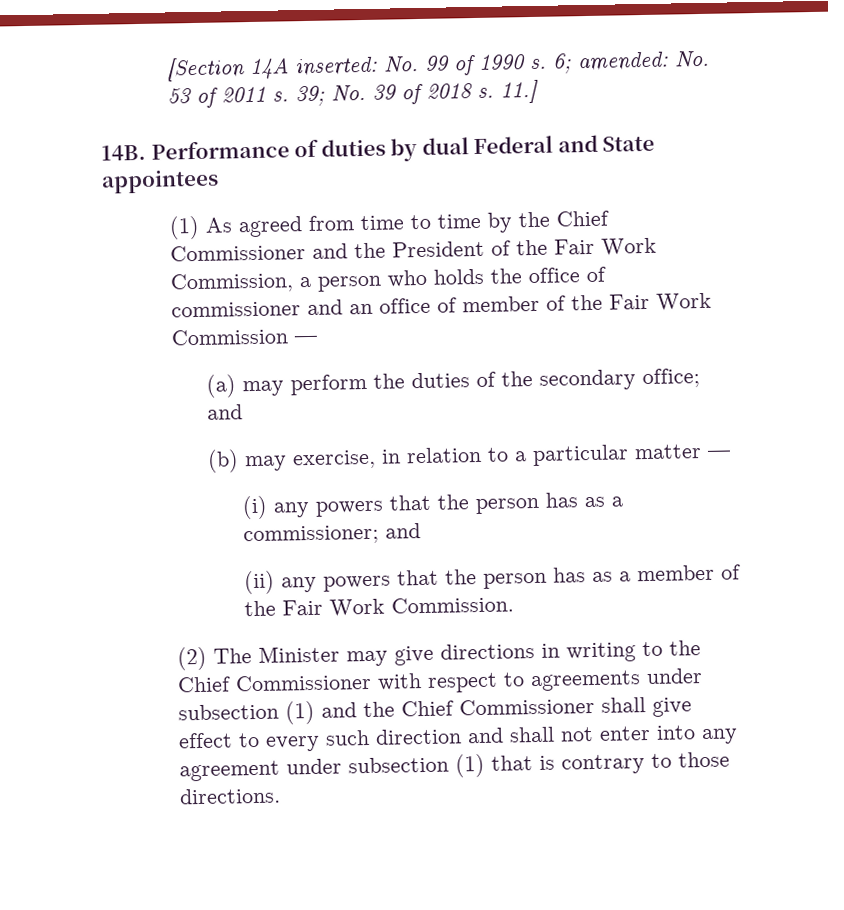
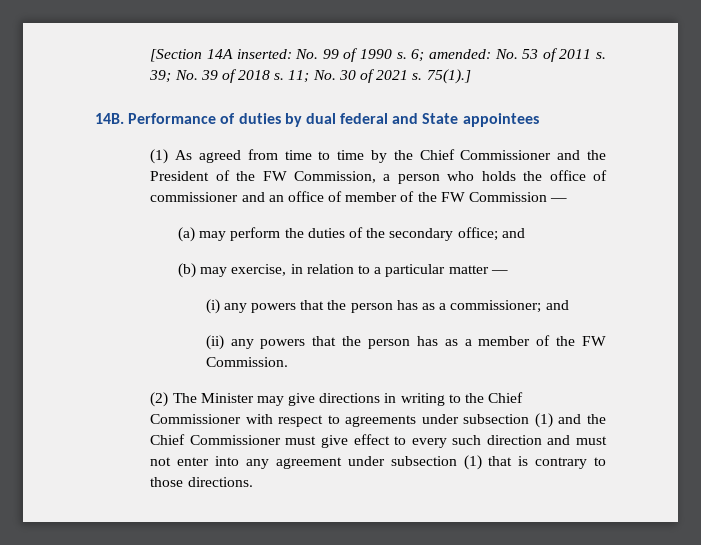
- 11.]
+ 11; No. 30 of 2021 s. 75(1).]
- Performance of duties by dual Federal and State appointees
+ Performance of duties by dual federal and State appointees
- (1) As agreed from time to time by the Chief Commissioner and the President of the Fair Work Commission, a person who holds the office of commissioner and an office of member of the Fair Work Commission —
+ (1) As agreed from time to time by the Chief Commissioner and the President of the FW Commission, a person who holds the office of commissioner and an office of member of the FW Commission —
- (ii) any powers that the person has as a member of the Fair Work Commission.
+ (ii) any powers that the person has as a member of the FW Commission.
- (2) The Minister may give directions in writing to the Chief Commissioner with respect to agreements under subsection (1) and the Chief Commissioner shall give effect to every such direction and shall not enter into any agreement under subsection (1) that is contrary to those directions.
+ (2) The Minister may give directions in writing to the Chief Commissioner with respect to agreements under subsection (1) and the Chief Commissioner must give effect to every such direction and must not enter into any agreement under subsection (1) that is contrary to those directions.

